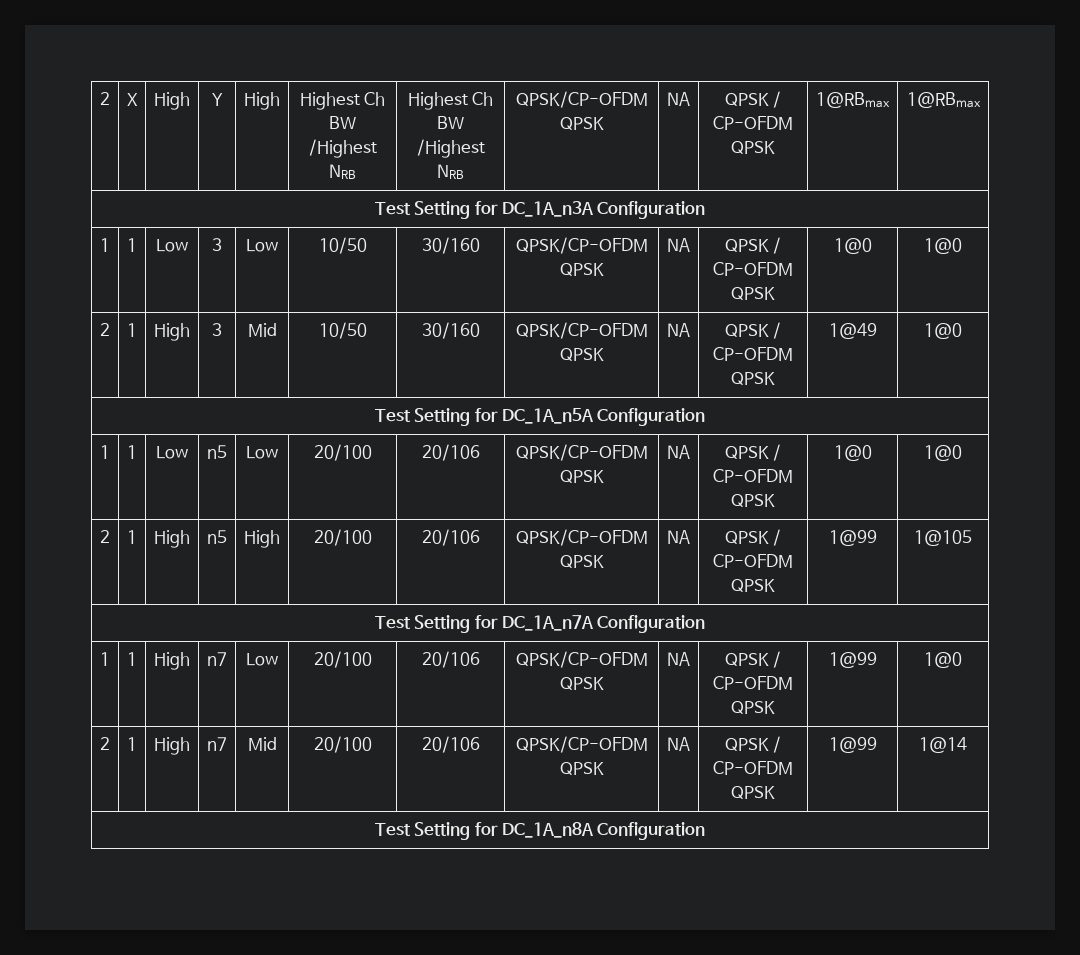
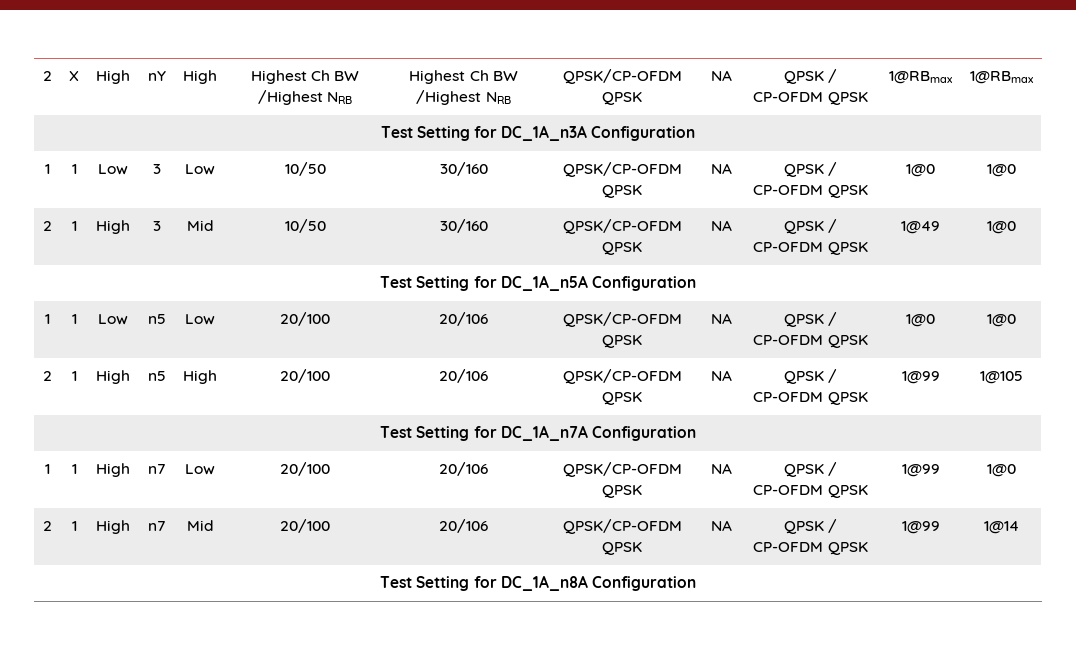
- 2 | X | High | Y | High | Highest Ch BW /Highest NRB | Highest Ch BW /Highest NRB | QPSK/CP-OFDM QPSK | NA | QPSK / CP-OFDM QPSK | 1@RBmax | 1@RBmax
+ 2 | X | High | nY | High | Highest Ch BW /Highest NRB | Highest Ch BW /Highest NRB | QPSK/CP-OFDM QPSK | NA | QPSK / CP-OFDM QPSK | 1@RBmax | 1@RBmax

